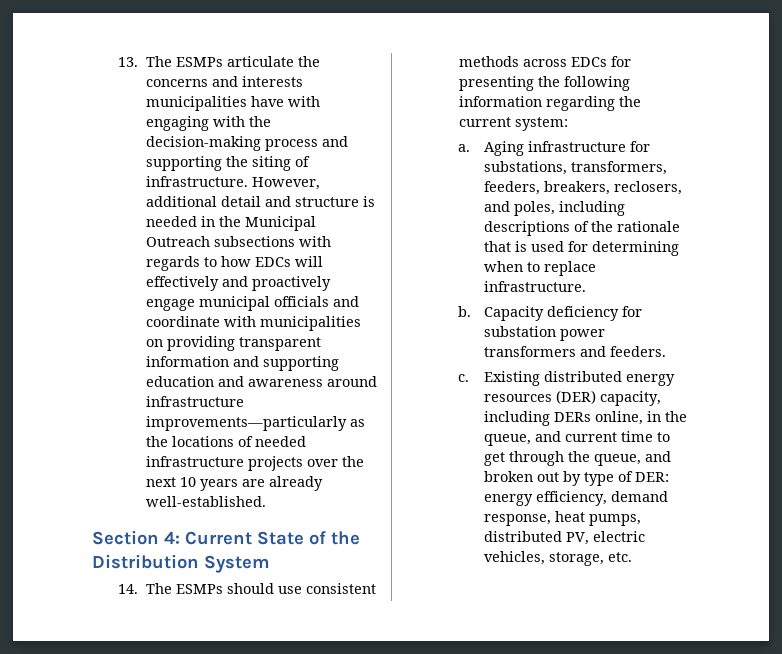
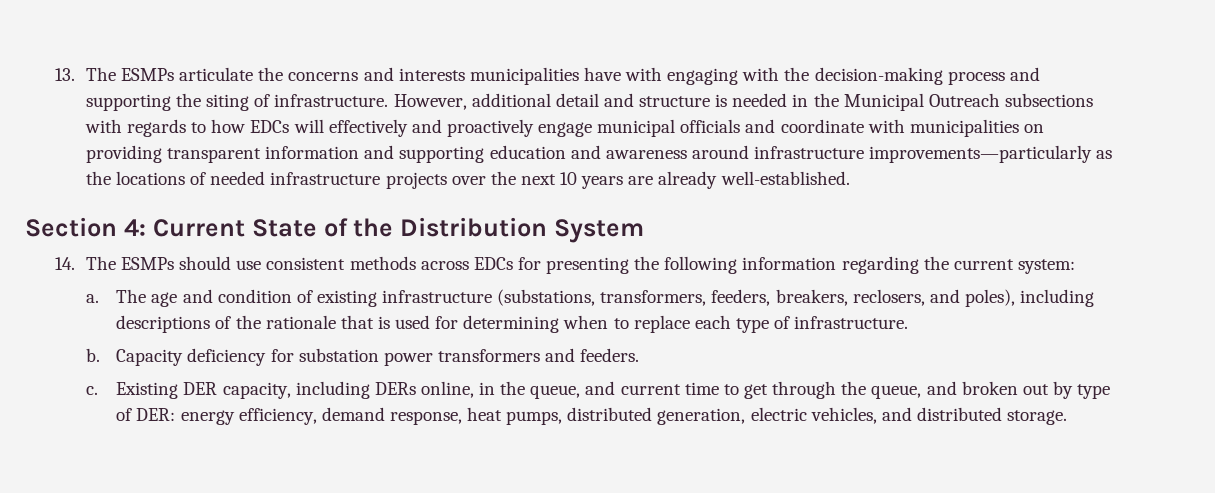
- Aging infrastructure for substations, transformers, feeders, breakers, reclosers, and poles, including descriptions of the rationale that is used for determining when to replace infrastructure.
+ The age and condition of existing infrastructure (substations, transformers, feeders, breakers, reclosers, and poles), including descriptions of the rationale that is used for determining when to replace each type of infrastructure.
- Existing distributed energy resources (DER) capacity, including DERs online, in the queue, and current time to get through the queue, and broken out by type of DER: energy efficiency, demand response, heat pumps, distributed PV, electric vehicles, storage, etc.
+ Existing DER capacity, including DERs online, in the queue, and current time to get through the queue, and broken out by type of DER: energy efficiency, demand response, heat pumps, distributed generation, electric vehicles, and distributed storage.

